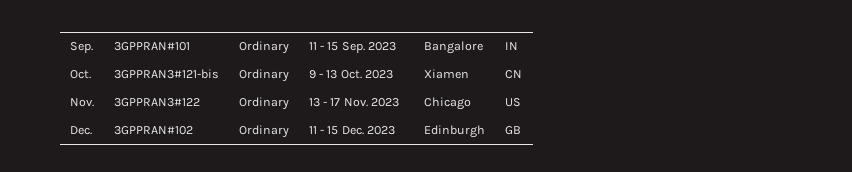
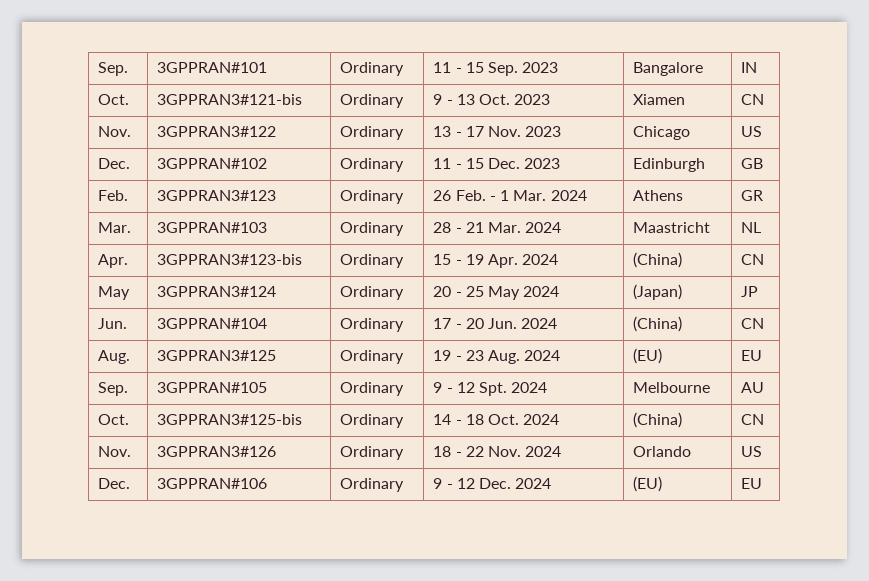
+ Feb. | 3GPPRAN3#123 | Ordinary | 26 Feb. - 1 Mar. 2024 | Athens | GR
+ Mar. | 3GPPRAN#103 | Ordinary | 28 - 21 Mar. 2024 | Maastricht | NL
+ Apr. | 3GPPRAN3#123-bis | Ordinary | 15 - 19 Apr. 2024 | (China) | CN
+ May | 3GPPRAN3#124 | Ordinary | 20 - 25 May 2024 | (Japan) | JP
+ Jun. | 3GPPRAN#104 | Ordinary | 17 - 20 Jun. 2024 | (China) | CN
+ Aug. | 3GPPRAN3#125 | Ordinary | 19 - 23 Aug. 2024 | (EU) | EU
+ Sep. | 3GPPRAN#105 | Ordinary | 9 - 12 Spt. 2024 | Melbourne | AU
+ Oct. | 3GPPRAN3#125-bis | Ordinary | 14 - 18 Oct. 2024 | (China) | CN
+ Nov. | 3GPPRAN3#126 | Ordinary | 18 - 22 Nov. 2024 | Orlando | US
+ Dec. | 3GPPRAN#106 | Ordinary | 9 - 12 Dec. 2024 | (EU) | EU

